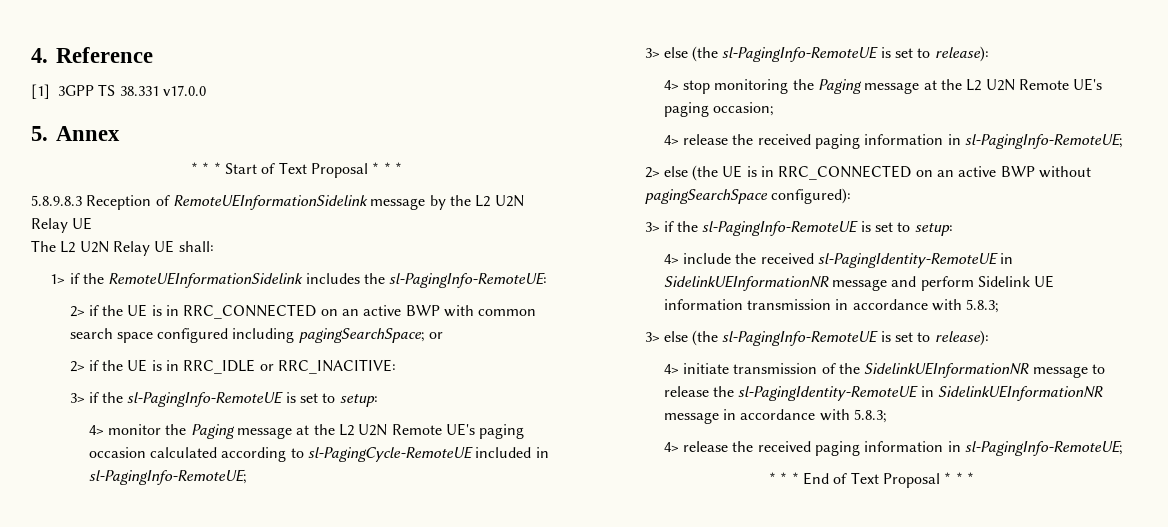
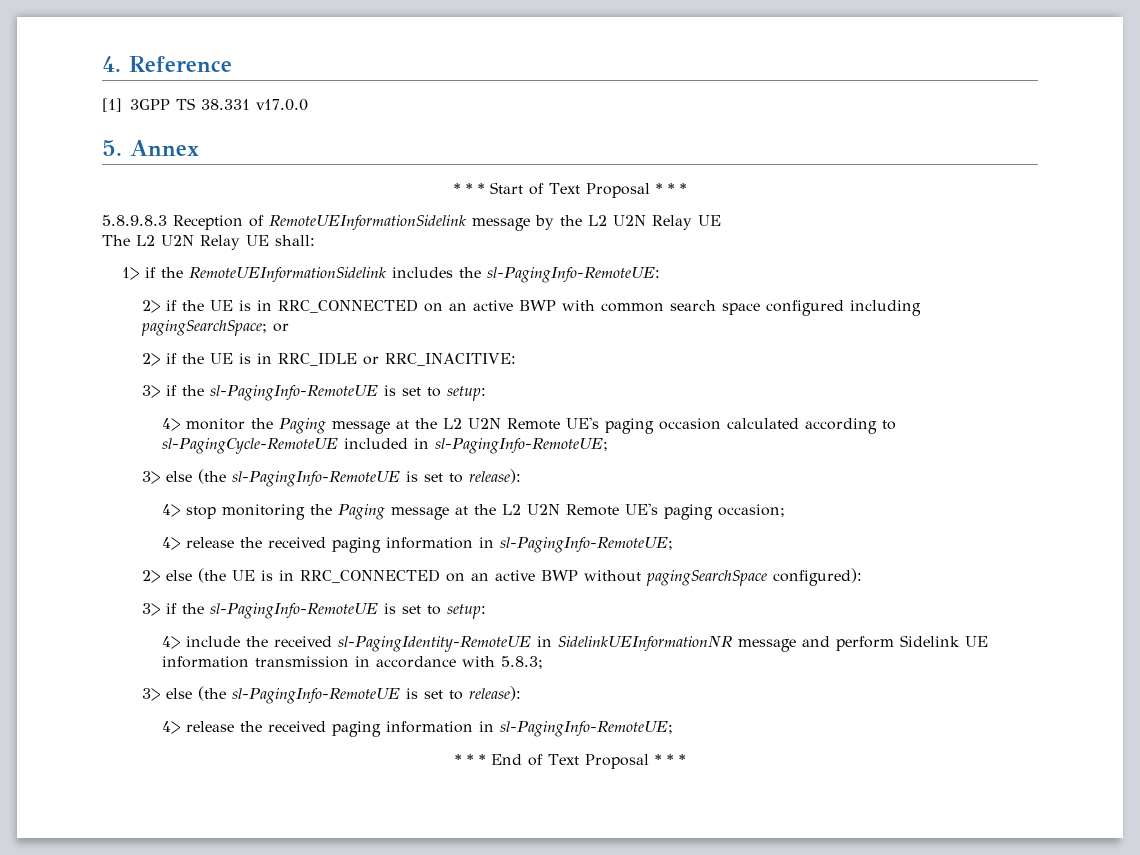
- 4> initiate transmission of the SidelinkUEInformationNR message to release the sl-PagingIdentity-RemoteUE in SidelinkUEInformationNR message in accordance with 5.8.3;

